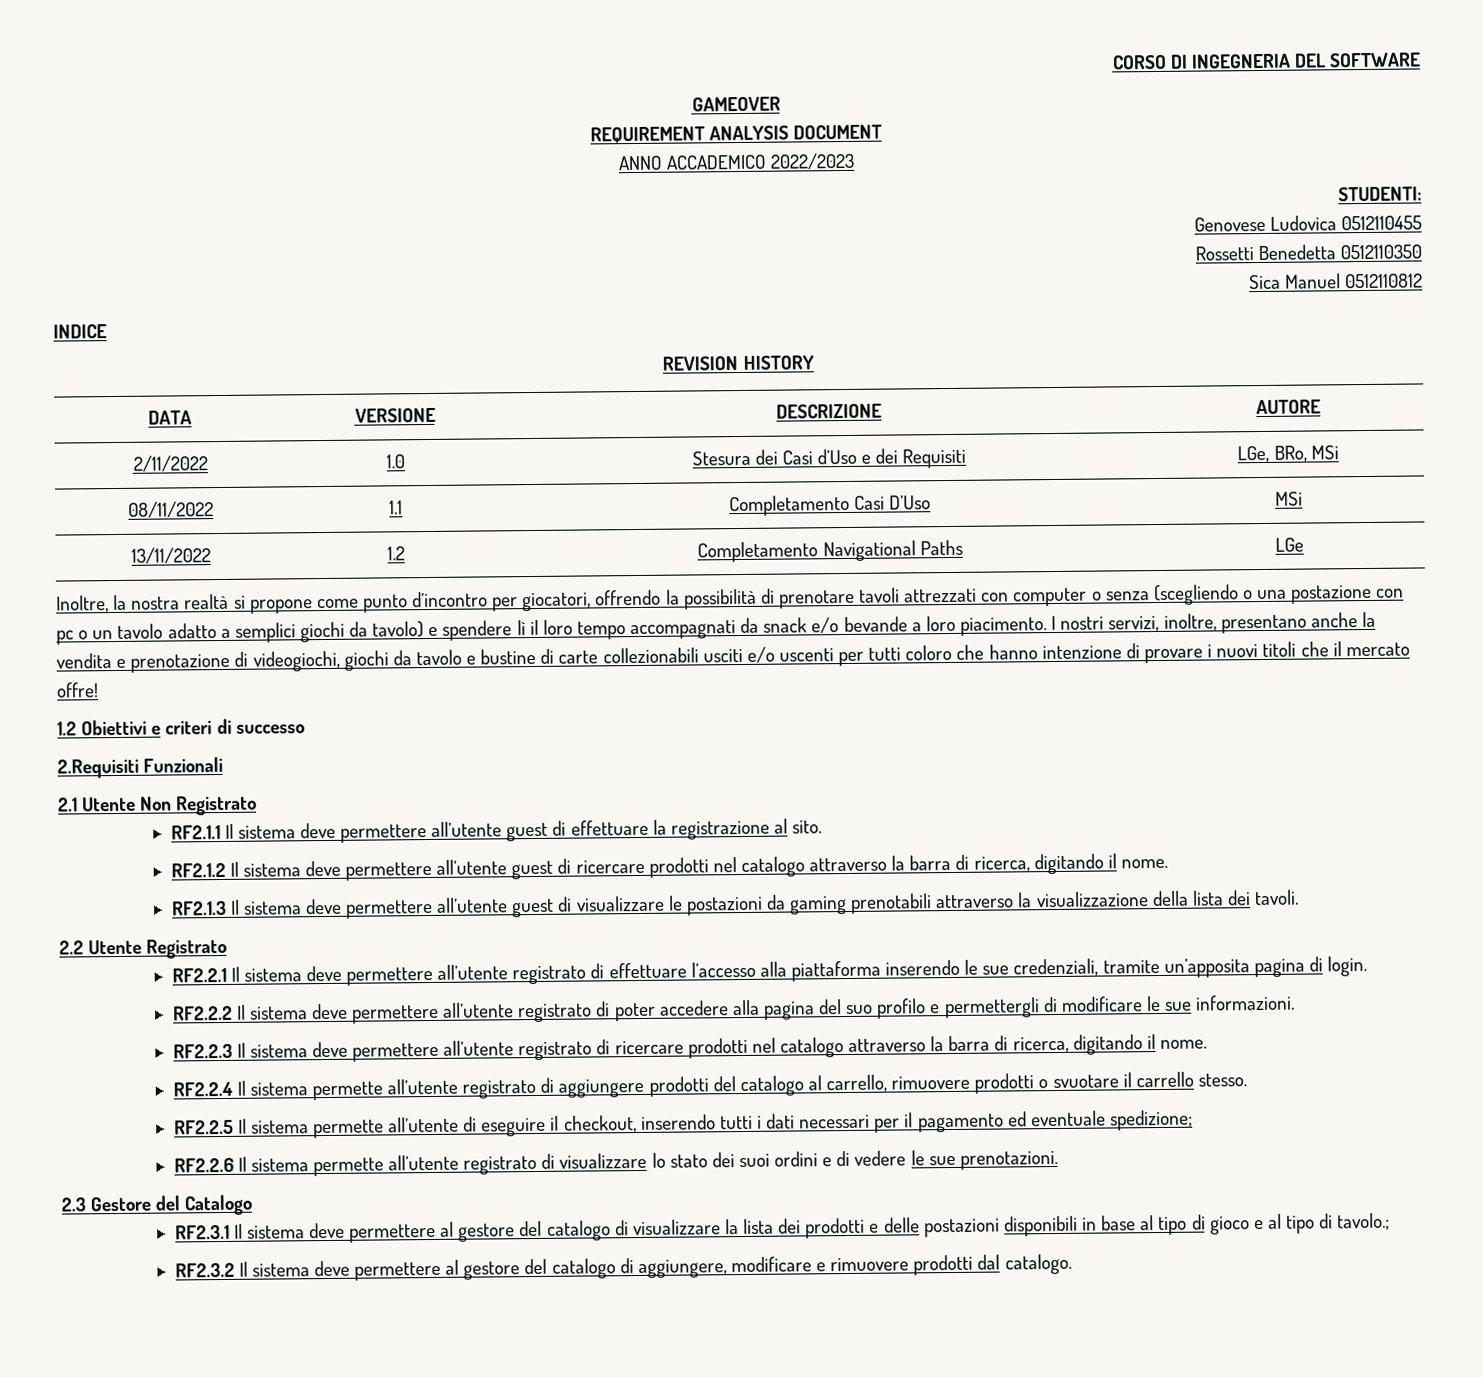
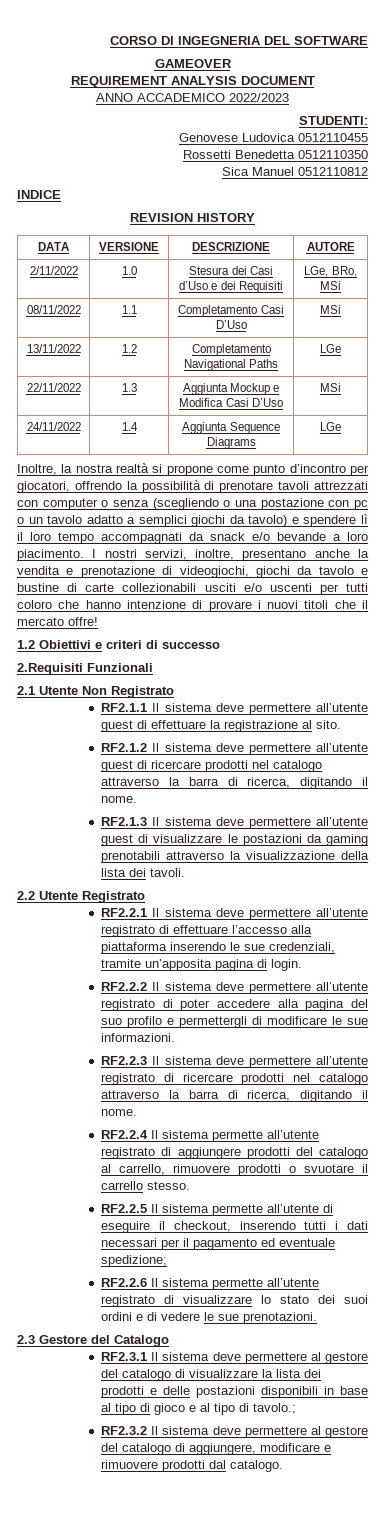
+ 22/11/2022 | 1.3 | Aggiunta Mockup e Modifica Casi D’Uso | MSi
+ 24/11/2022 | 1.4 | Aggiunta Sequence Diagrams | LGe

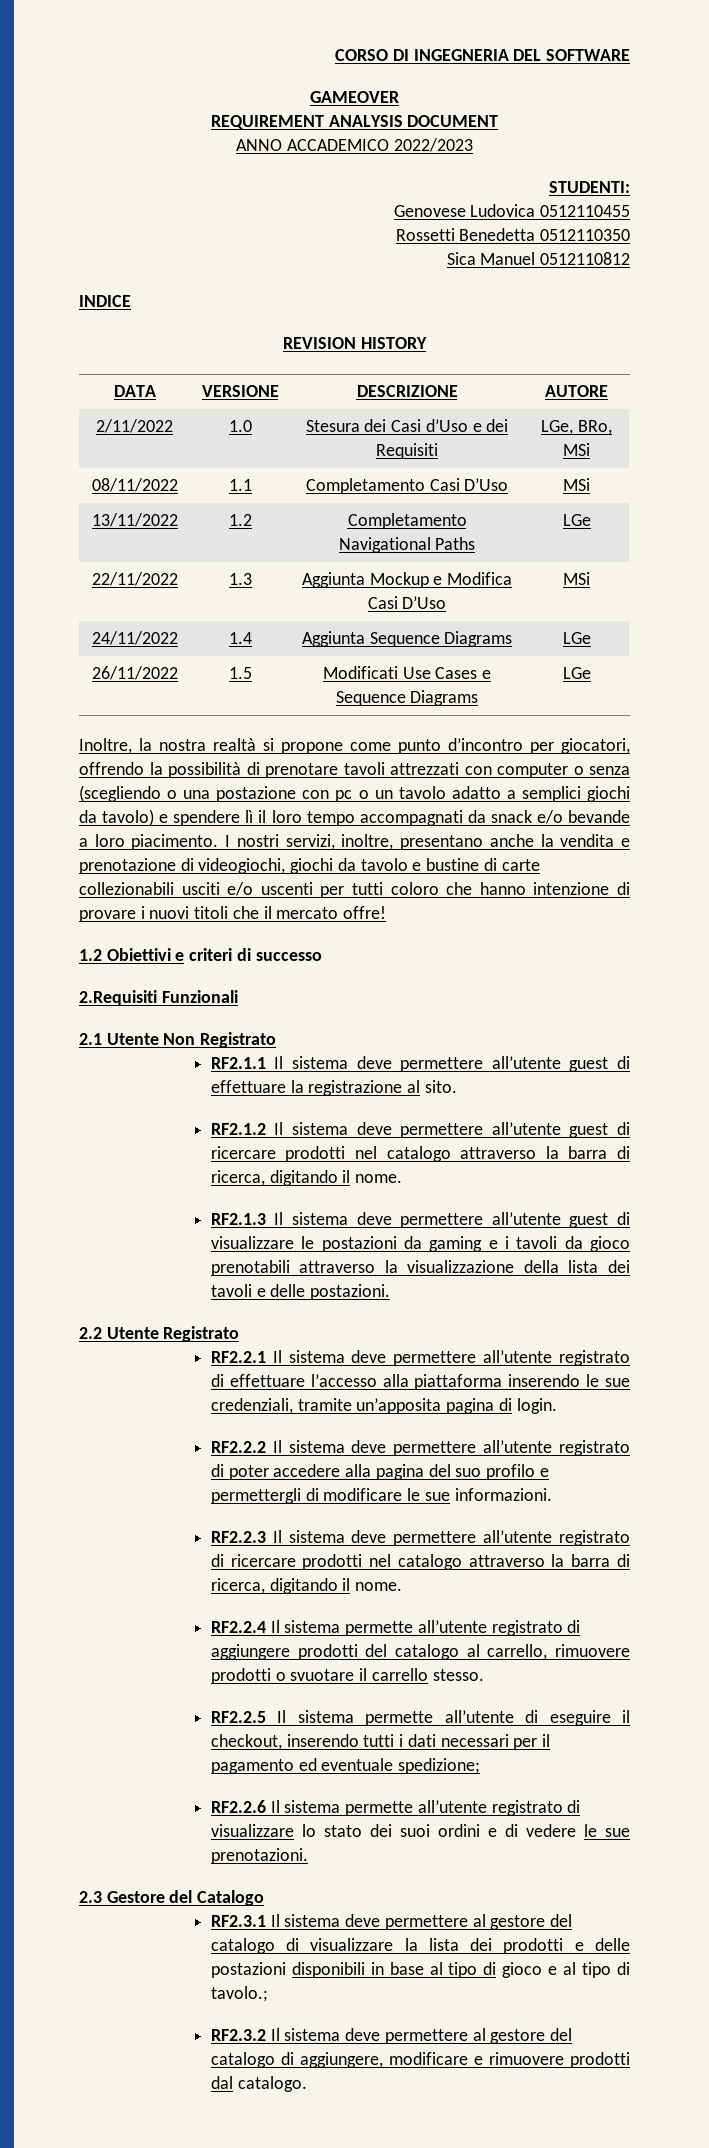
+ 26/11/2022 | 1.5 | Modificati Use Cases e Sequence Diagrams | LGe
- RF2.1.3 Il sistema deve permettere all’utente guest di visualizzare le postazioni da gaming prenotabili attraverso la visualizzazione della lista dei tavoli.
+ RF2.1.3 Il sistema deve permettere all’utente guest di visualizzare le postazioni da gaming e i tavoli da gioco prenotabili attraverso la visualizzazione della lista dei tavoli e delle postazioni.

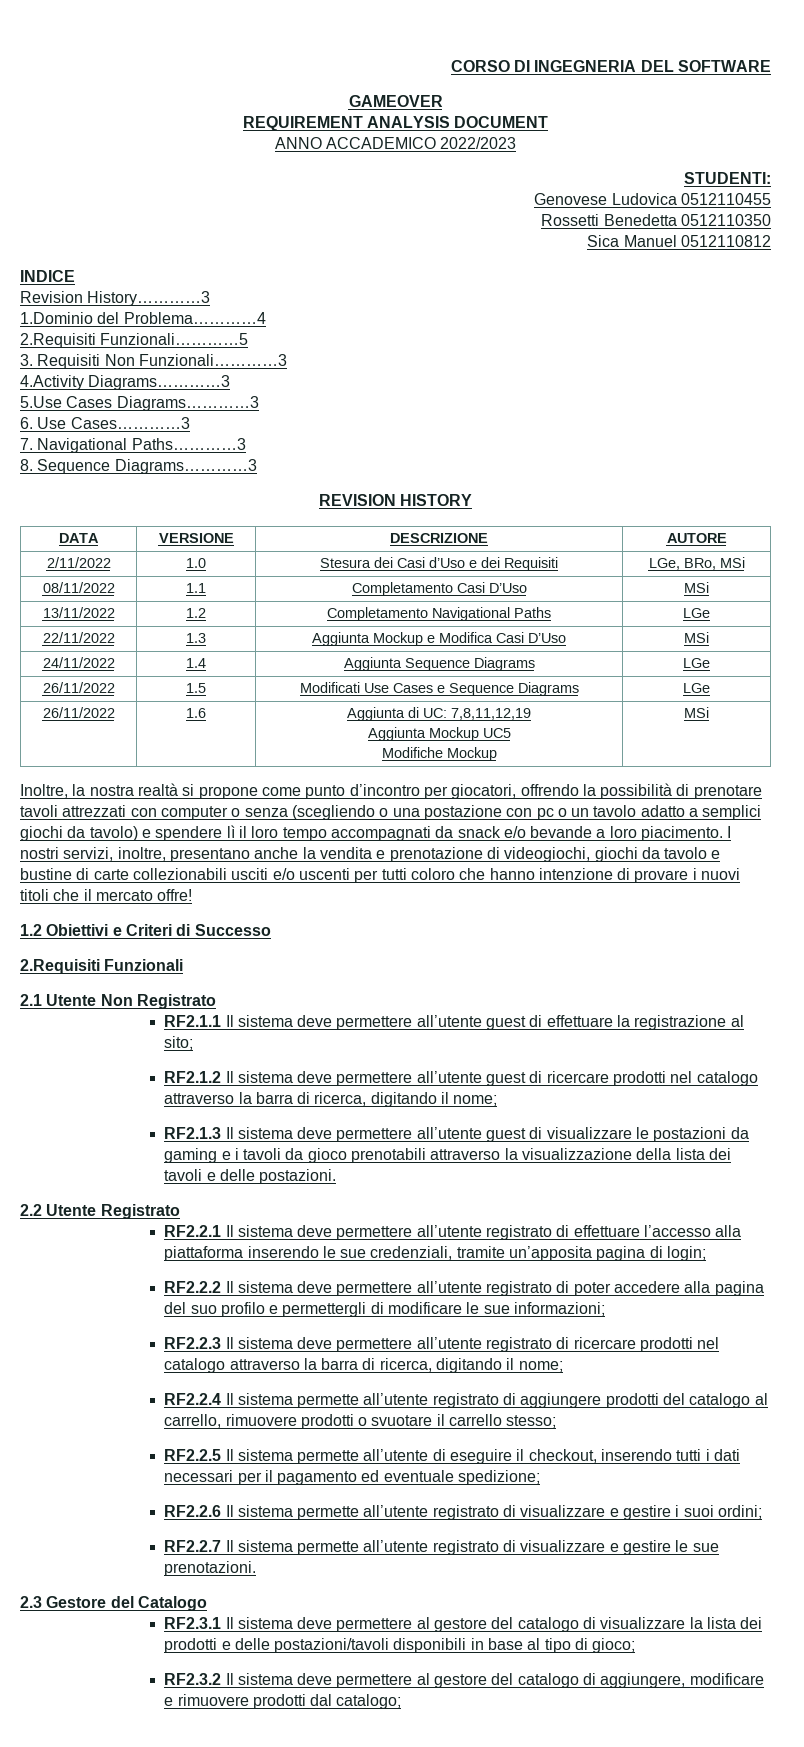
+ Revision History…………3
+ 1.Dominio del Problema…………4
+ 2.Requisiti Funzionali…………5
+ 3. Requisiti Non Funzionali…………3
+ 4.Activity Diagrams…………3
+ 5.Use Cases Diagrams…………3
+ 6. Use Cases…………3
+ 7. Navigational Paths…………3
+ 8. Sequence Diagrams…………3
+ 26/11/2022 | 1.6 | Aggiunta di UC: 7,8,11,12,19
+ Aggiunta Mockup UC5
+ Modifiche Mockup | MSi
- 1.2 Obiettivi e criteri di successo
+ 1.2 Obiettivi e Criteri di Successo
- RF2.1.1 Il sistema deve permettere all’utente guest di effettuare la registrazione al sito.
+ RF2.1.1 Il sistema deve permettere all’utente guest di effettuare la registrazione al sito;
- RF2.1.2 Il sistema deve permettere all’utente guest di ricercare prodotti nel catalogo attraverso la barra di ricerca, digitando il nome.
+ RF2.1.2 Il sistema deve permettere all’utente guest di ricercare prodotti nel catalogo attraverso la barra di ricerca, digitando il nome;
- RF2.2.1 Il sistema deve permettere all’utente registrato di effettuare l’accesso alla piattaforma inserendo le sue credenziali, tramite un’apposita pagina di login.
+ RF2.2.1 Il sistema deve permettere all’utente registrato di effettuare l’accesso alla piattaforma inserendo le sue credenziali, tramite un’apposita pagina di login;
- RF2.2.2 Il sistema deve permettere all’utente registrato di poter accedere alla pagina del suo profilo e permettergli di modificare le sue informazioni.
+ RF2.2.2 Il sistema deve permettere all’utente registrato di poter accedere alla pagina del suo profilo e permettergli di modificare le sue informazioni;
- RF2.2.3 Il sistema deve permettere all’utente registrato di ricercare prodotti nel catalogo attraverso la barra di ricerca, digitando il nome.
+ RF2.2.3 Il sistema deve permettere all’utente registrato di ricercare prodotti nel catalogo attraverso la barra di ricerca, digitando il nome;
- RF2.2.4 Il sistema permette all’utente registrato di aggiungere prodotti del catalogo al carrello, rimuovere prodotti o svuotare il carrello stesso.
+ RF2.2.4 Il sistema permette all’utente registrato di aggiungere prodotti del catalogo al carrello, rimuovere prodotti o svuotare il carrello stesso;
- RF2.2.6 Il sistema permette all’utente registrato di visualizzare lo stato dei suoi ordini e di vedere le sue prenotazioni.
+ RF2.2.6 Il sistema permette all’utente registrato di visualizzare e gestire i suoi ordini;
+ RF2.2.7 Il sistema permette all’utente registrato di visualizzare e gestire le sue prenotazioni.
- RF2.3.1 Il sistema deve permettere al gestore del catalogo di visualizzare la lista dei prodotti e delle postazioni disponibili in base al tipo di gioco e al tipo di tavolo.;
+ RF2.3.1 Il sistema deve permettere al gestore del catalogo di visualizzare la lista dei prodotti e delle postazioni/tavoli disponibili in base al tipo di gioco;
- RF2.3.2 Il sistema deve permettere al gestore del catalogo di aggiungere, modificare e rimuovere prodotti dal catalogo.
+ RF2.3.2 Il sistema deve permettere al gestore del catalogo di aggiungere, modificare e rimuovere prodotti dal catalogo;

